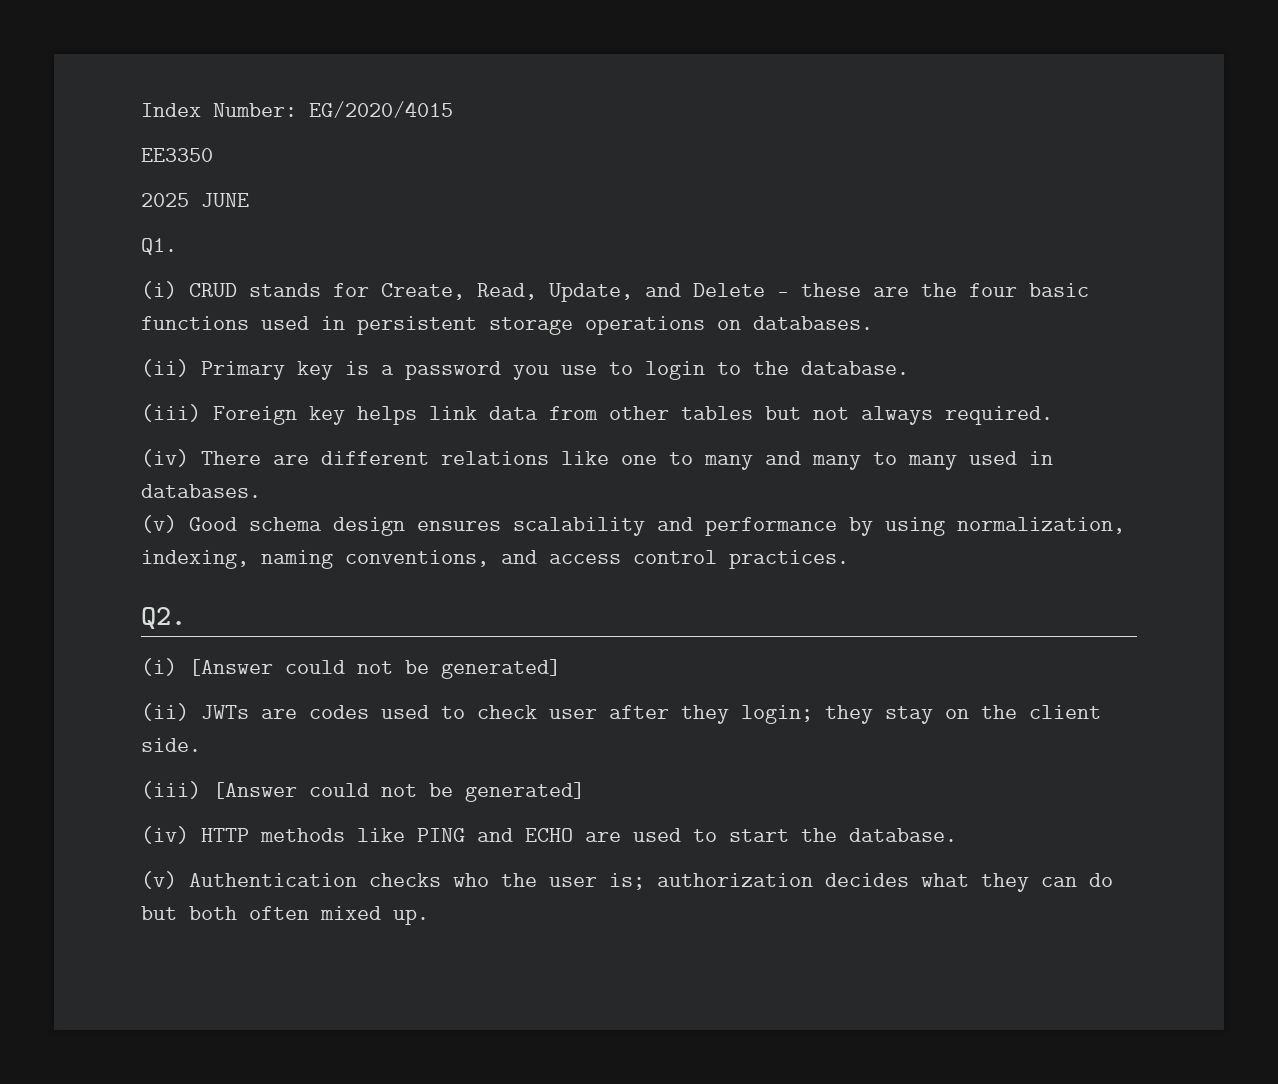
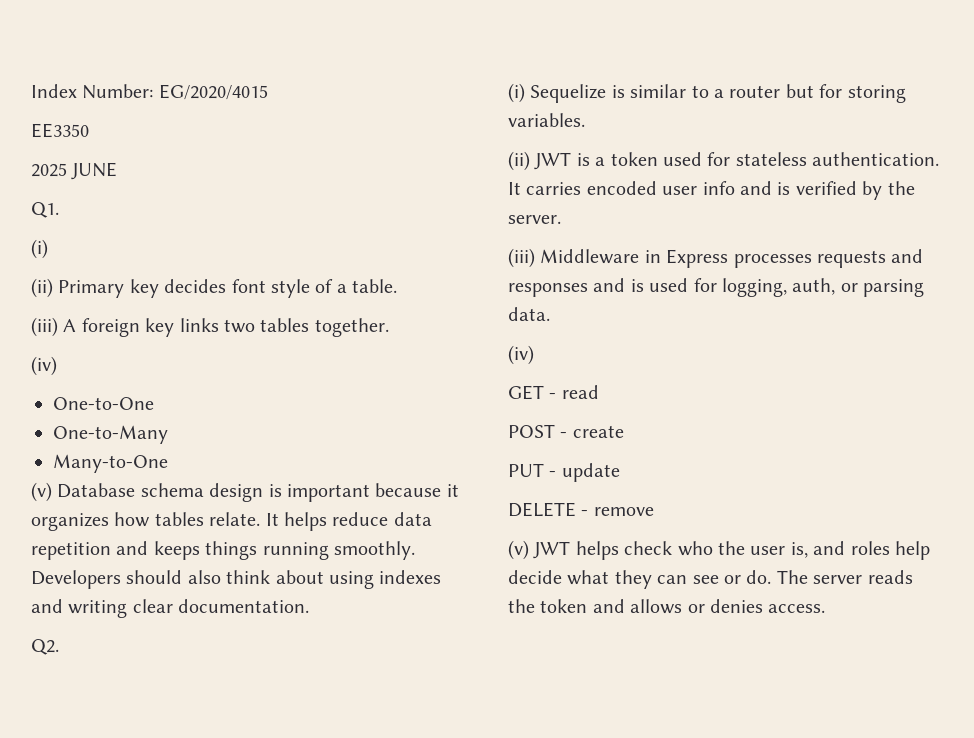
  Q1.
- (i) CRUD stands for Create, Read, Update, and Delete — these are the four basic functions used in persistent storage operations on databases.
- (ii) Primary key is a password you use to login to the database.
- (iii) Foreign key helps link data from other tables but not always required.
- (iv) There are different relations like one to many and many to many used in databases.
- (v) Good schema design ensures scalability and performance by using normalization, indexing, naming conventions, and access control practices.
+ (i)
+ (ii) Primary key decides font style of a table.
+ (iii) A foreign key links two tables together.
+ (iv)
+ One-to-One
+ One-to-Many
+ Many-to-One
+ (v) Database schema design is important because it organizes how tables relate. It helps reduce data repetition and keeps things running smoothly. Developers should also think about using indexes and writing clear documentation.
  Q2.
- (i) [Answer could not be generated]
- (ii) JWTs are codes used to check user after they login; they stay on the client side.
- (iii) [Answer could not be generated]
- (iv) HTTP methods like PING and ECHO are used to start the database.
- (v) Authentication checks who the user is; authorization decides what they can do but both often mixed up.
+ (i) Sequelize is similar to a router but for storing variables.
+ (ii) JWT is a token used for stateless authentication. It carries encoded user info and is verified by the server.
+ (iii) Middleware in Express processes requests and responses and is used for logging, auth, or parsing data.
+ (iv)
+ GET - read
+ POST - create
+ PUT - update
+ DELETE - remove
+ (v) JWT helps check who the user is, and roles help decide what they can see or do. The server reads the token and allows or denies access.

